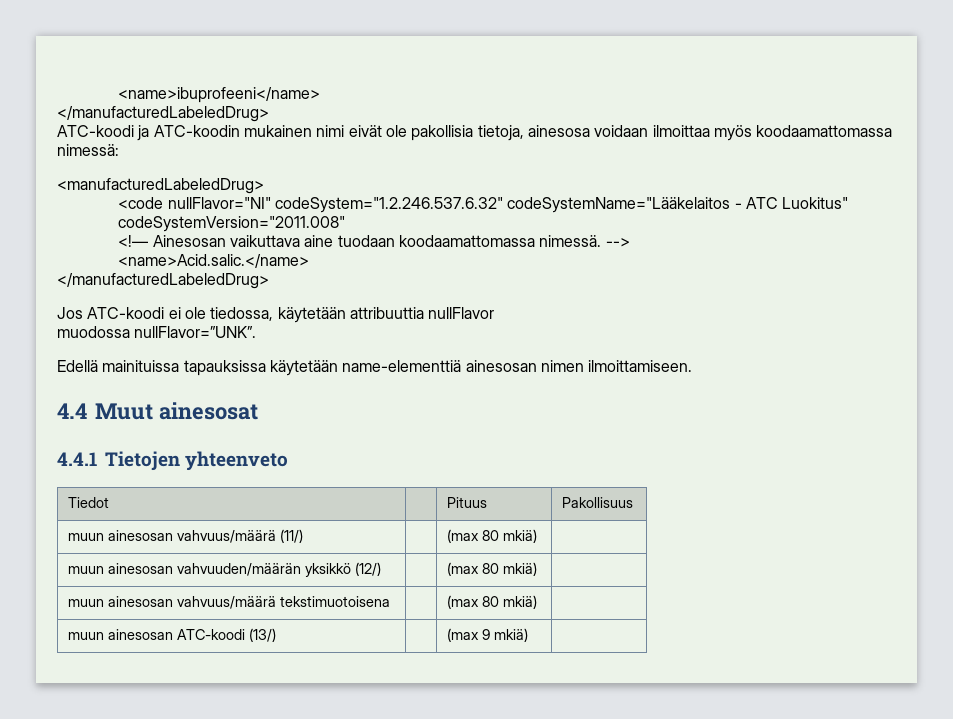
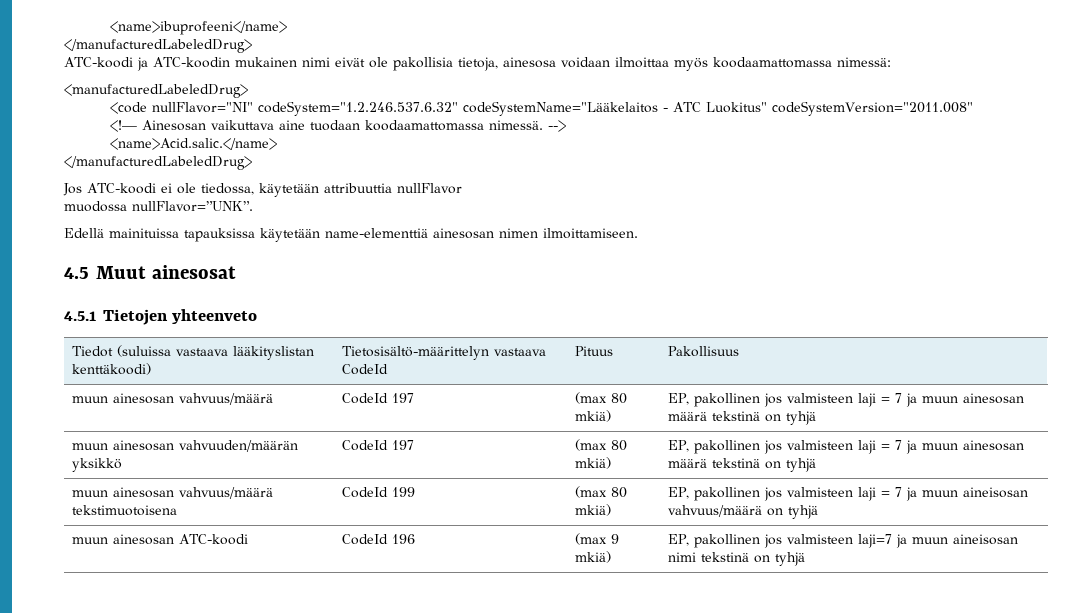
- 4.4 Muut ainesosat
+ 4.5 Muut ainesosat
- 4.4.1 Tietojen yhteenveto
+ 4.5.1 Tietojen yhteenveto
- Tiedot | | Pituus | Pakollisuus
+ Tiedot (suluissa vastaava lääkityslistan kenttäkoodi) | Tietosisältö-määrittelyn vastaava CodeId | Pituus | Pakollisuus
- muun ainesosan vahvuus/määrä (11/) | | (max 80 mkiä) |
+ muun ainesosan vahvuus/määrä | CodeId 197 | (max 80 mkiä) | EP, pakollinen jos valmisteen laji = 7 ja muun ainesosan määrä tekstinä on tyhjä
- muun ainesosan vahvuuden/määrän yksikkö (12/) | | (max 80 mkiä) |
+ muun ainesosan vahvuuden/määrän yksikkö | CodeId 197 | (max 80 mkiä) | EP, pakollinen jos valmisteen laji = 7 ja muun ainesosan määrä tekstinä on tyhjä
- muun ainesosan vahvuus/määrä tekstimuotoisena | | (max 80 mkiä) |
+ muun ainesosan vahvuus/määrä tekstimuotoisena | CodeId 199 | (max 80 mkiä) | EP, pakollinen jos valmisteen laji = 7 ja muun aineisosan vahvuus/määrä on tyhjä
- muun ainesosan ATC-koodi (13/) | | (max 9 mkiä) |
+ muun ainesosan ATC-koodi | CodeId 196 | (max 9 mkiä) | EP, pakollinen jos valmisteen laji=7 ja muun aineisosan nimi tekstinä on tyhjä

